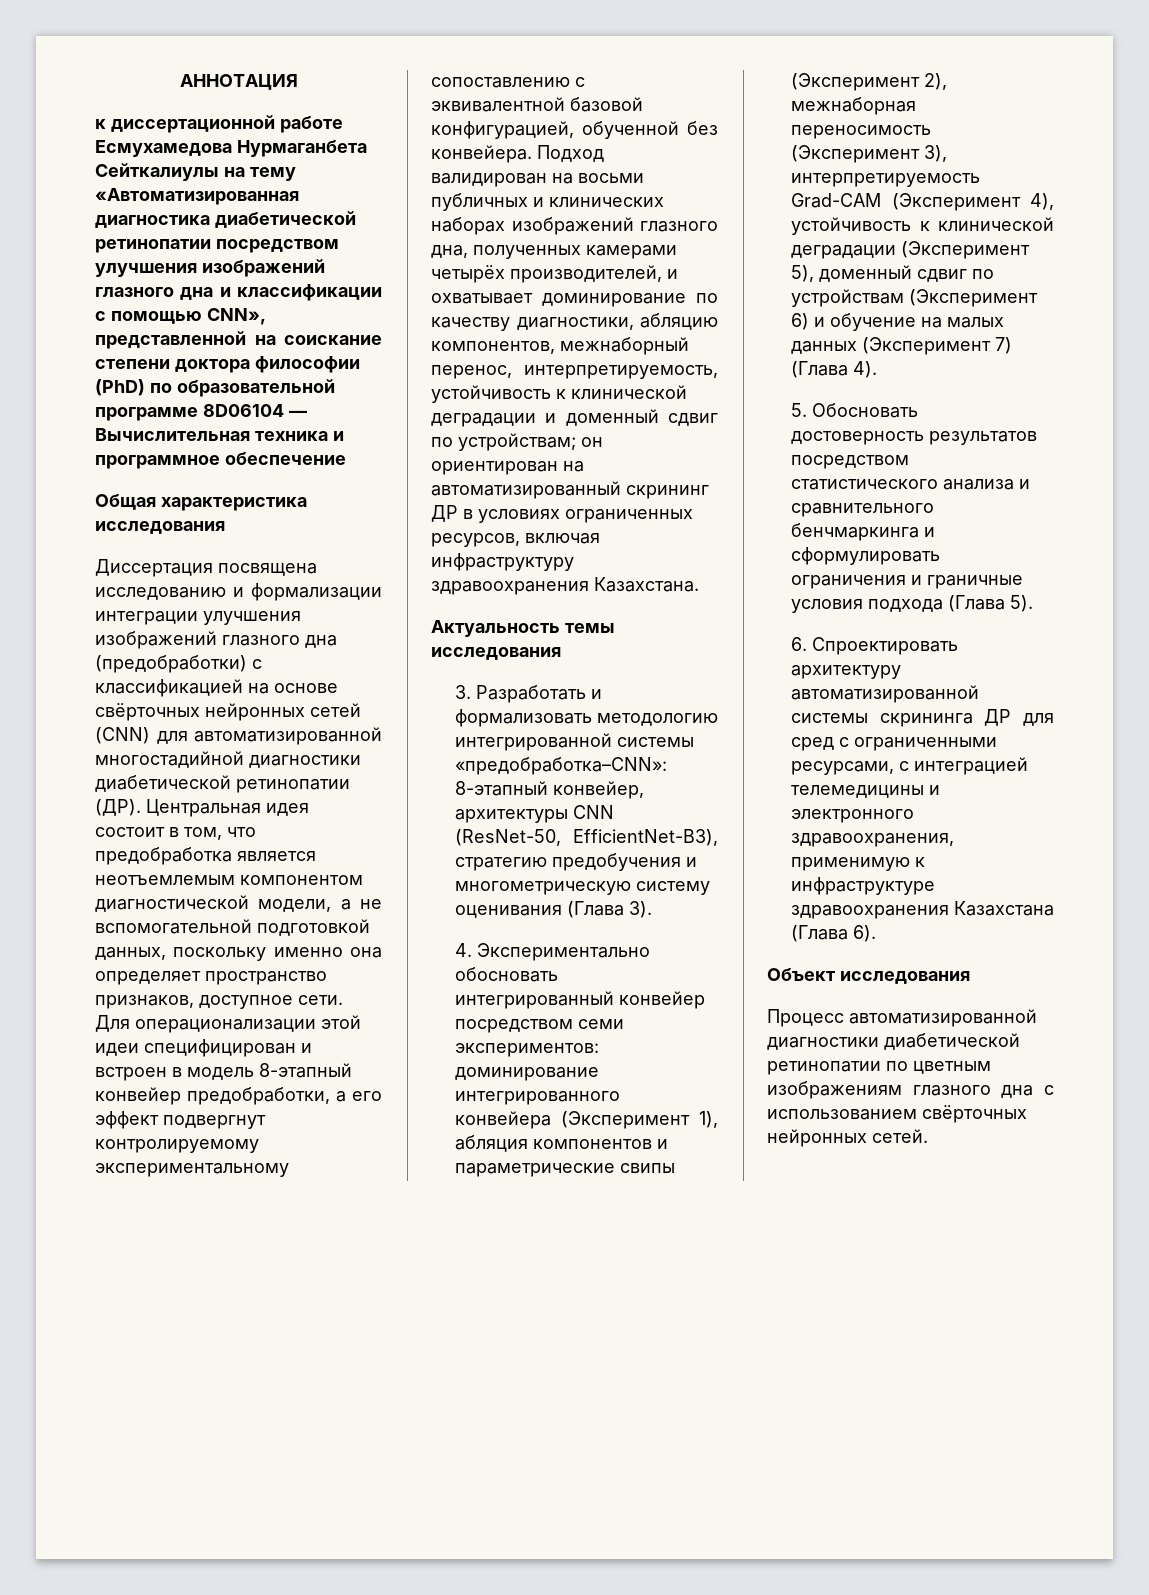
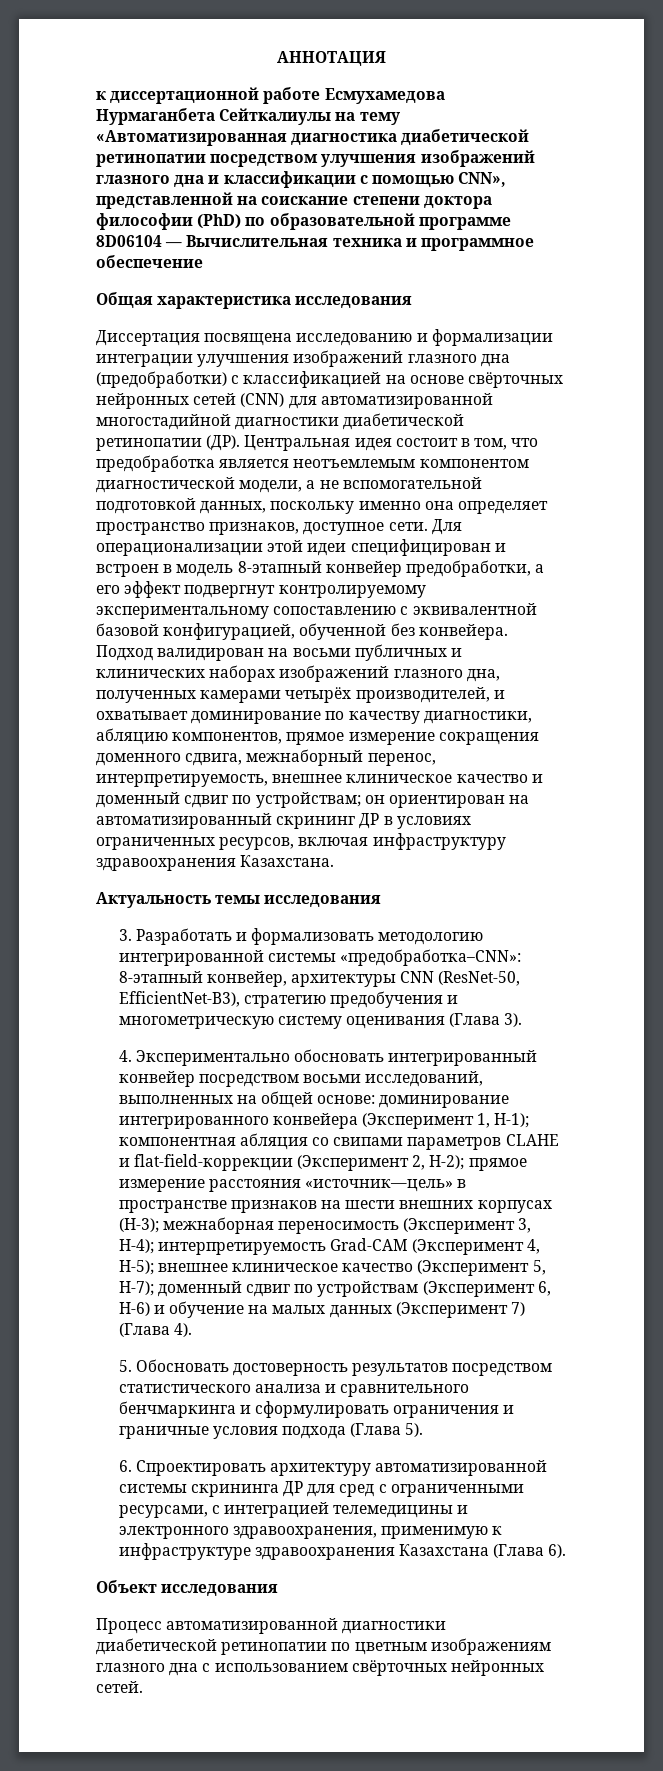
- Подход валидирован на восьми публичных и клинических наборах изображений глазного дна, полученных камерами четырёх производителей, и охватывает доминирование по качеству диагностики, абляцию компонентов, межнаборный перенос, интерпретируемость, устойчивость к клинической деградации и доменный сдвиг по устройствам; он ориентирован на автоматизированный скрининг ДР в условиях ограниченных ресурсов, включая инфраструктуру здравоохранения Казахстана.
+ Подход валидирован на восьми публичных и клинических наборах изображений глазного дна, полученных камерами четырёх производителей, и охватывает доминирование по качеству диагностики, абляцию компонентов, прямое измерение сокращения доменного сдвига, межнаборный перенос, интерпретируемость, внешнее клиническое качество и доменный сдвиг по устройствам; он ориентирован на автоматизированный скрининг ДР в условиях ограниченных ресурсов, включая инфраструктуру здравоохранения Казахстана.
- 4. Экспериментально обосновать интегрированный конвейер посредством семи экспериментов: доминирование интегрированного конвейера (Эксперимент 1), абляция компонентов и параметрические свипы (Эксперимент 2), межнаборная переносимость (Эксперимент 3), интерпретируемость Grad-CAM (Эксперимент 4), устойчивость к клинической деградации (Эксперимент 5), доменный сдвиг по устройствам (Эксперимент 6) и обучение на малых данных (Эксперимент 7) (Глава 4).
+ 4. Экспериментально обосновать интегрированный конвейер посредством восьми исследований, выполненных на общей основе: доминирование интегрированного конвейера (Эксперимент 1, H-1); компонентная абляция со свипами параметров CLAHE и flat-field-коррекции (Эксперимент 2, H-2); прямое измерение расстояния «источник—цель» в пространстве признаков на шести внешних корпусах (H-3); межнаборная переносимость (Эксперимент 3, H-4); интерпретируемость Grad-CAM (Эксперимент 4, H-5); внешнее клиническое качество (Эксперимент 5, H-7); доменный сдвиг по устройствам (Эксперимент 6, H-6) и обучение на малых данных (Эксперимент 7) (Глава 4).

